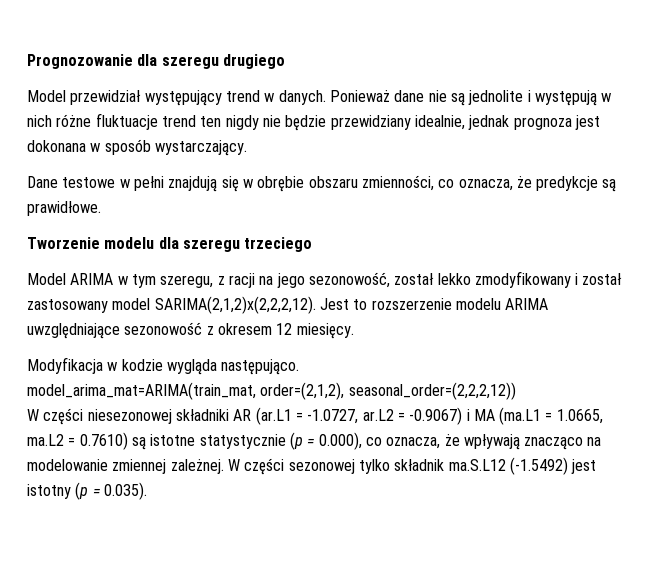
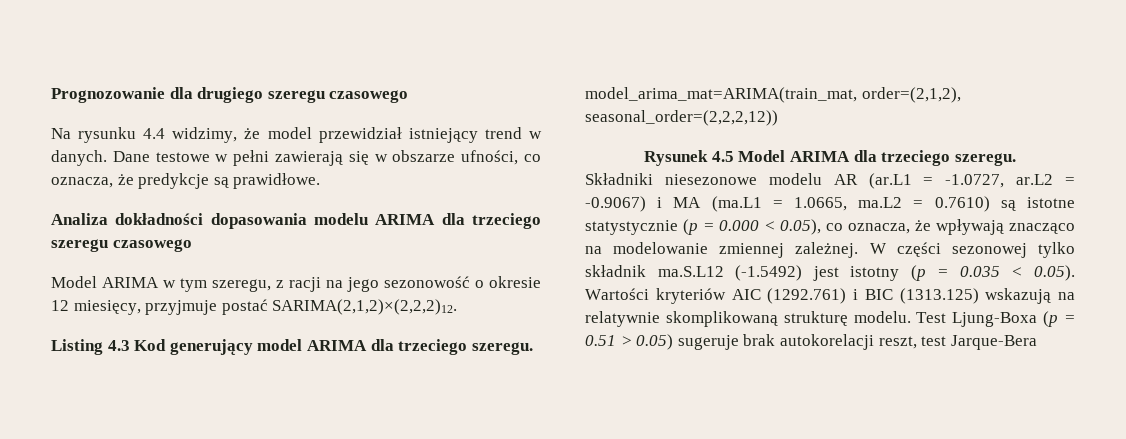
- Prognozowanie dla szeregu drugiego
- Model przewidział występujący trend w danych. Ponieważ dane nie są jednolite i występują w nich różne fluktuacje trend ten nigdy nie będzie przewidziany idealnie, jednak prognoza jest dokonana w sposób wystarczający.
- Dane testowe w pełni znajdują się w obrębie obszaru zmienności, co oznacza, że predykcje są prawidłowe.
+ Prognozowanie dla drugiego szeregu czasowego
+ Na rysunku 4.4 widzimy, że model przewidział istniejący trend w danych. Dane testowe w pełni zawierają się w obszarze ufności, co oznacza, że predykcje są prawidłowe.
- Tworzenie modelu dla szeregu trzeciego
+ Analiza dokładności dopasowania modelu ARIMA dla trzeciego szeregu czasowego
- Model ARIMA w tym szeregu, z racji na jego sezonowość, został lekko zmodyfikowany i został zastosowany model SARIMA(2,1,2)x(2,2,2,12). Jest to rozszerzenie modelu ARIMA uwzględniające sezonowość z okresem 12 miesięcy.
- Modyfikacja w kodzie wygląda następująco.
+ Model ARIMA w tym szeregu, z racji na jego sezonowość o okresie 12 miesięcy, przyjmuje postać SARIMA(2,1,2)×(2,2,2)12.
+ Listing 4.3 Kod generujący model ARIMA dla trzeciego szeregu.
  model_arima_mat=ARIMA(train_mat, order=(2,1,2), seasonal_order=(2,2,2,12))
- W części niesezonowej składniki AR (ar.L1 = -1.0727, ar.L2 = -0.9067) i MA (ma.L1 = 1.0665, ma.L2 = 0.7610) są istotne statystycznie (p = 0.000), co oznacza, że wpływają znacząco na modelowanie zmiennej zależnej.
+ Rysunek 4.5 Model ARIMA dla trzeciego szeregu.
+ Składniki niesezonowe modelu AR (ar.L1 = -1.0727, ar.L2 = -0.9067) i MA (ma.L1 = 1.0665, ma.L2 = 0.7610) są istotne statystycznie (p = 0.000 < 0.05), co oznacza, że wpływają znacząco na modelowanie zmiennej zależnej.
- W części sezonowej tylko składnik ma.S.L12 (-1.5492) jest istotny (p = 0.035).
+ W części sezonowej tylko składnik ma.S.L12 (-1.5492) jest istotny (p = 0.035 < 0.05). Wartości kryteriów AIC (1292.761) i BIC (1313.125) wskazują na relatywnie skomplikowaną strukturę modelu. Test Ljung-Boxa (p = 0.51 > 0.05) sugeruje brak autokorelacji reszt, test Jarque-Bera

